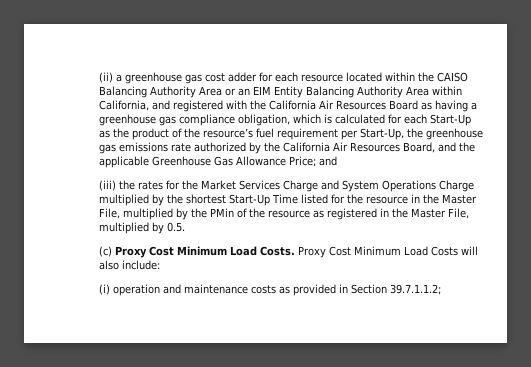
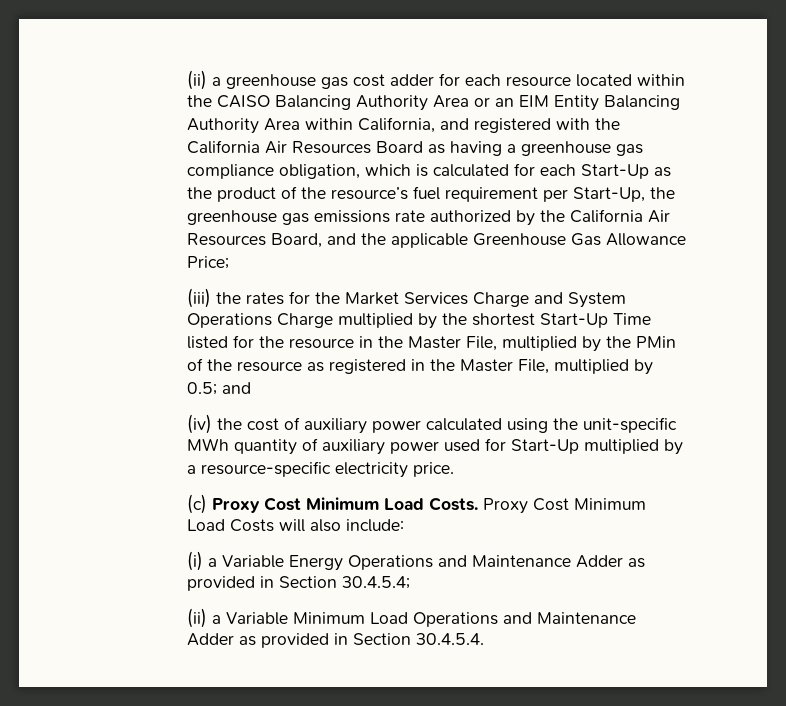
- (ii) a greenhouse gas cost adder for each resource located within the CAISO Balancing Authority Area or an EIM Entity Balancing Authority Area within California, and registered with the California Air Resources Board as having a greenhouse gas compliance obligation, which is calculated for each Start-Up as the product of the resource’s fuel requirement per Start-Up, the greenhouse gas emissions rate authorized by the California Air Resources Board, and the applicable Greenhouse Gas Allowance Price; and
+ (ii) a greenhouse gas cost adder for each resource located within the CAISO Balancing Authority Area or an EIM Entity Balancing Authority Area within California, and registered with the California Air Resources Board as having a greenhouse gas compliance obligation, which is calculated for each Start-Up as the product of the resource’s fuel requirement per Start-Up, the greenhouse gas emissions rate authorized by the California Air Resources Board, and the applicable Greenhouse Gas Allowance Price;
- (iii) the rates for the Market Services Charge and System Operations Charge multiplied by the shortest Start-Up Time listed for the resource in the Master File, multiplied by the PMin of the resource as registered in the Master File, multiplied by 0.5.
+ (iii) the rates for the Market Services Charge and System Operations Charge multiplied by the shortest Start-Up Time listed for the resource in the Master File, multiplied by the PMin of the resource as registered in the Master File, multiplied by 0.5; and
+ (iv) the cost of auxiliary power calculated using the unit-specific MWh quantity of auxiliary power used for Start-Up multiplied by a resource-specific electricity price.
- (i) operation and maintenance costs as provided in Section 39.7.1.1.2;
+ (i) a Variable Energy Operations and Maintenance Adder as provided in Section 30.4.5.4;
+ (ii) a Variable Minimum Load Operations and Maintenance Adder as provided in Section 30.4.5.4.

